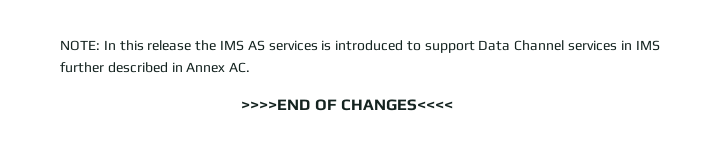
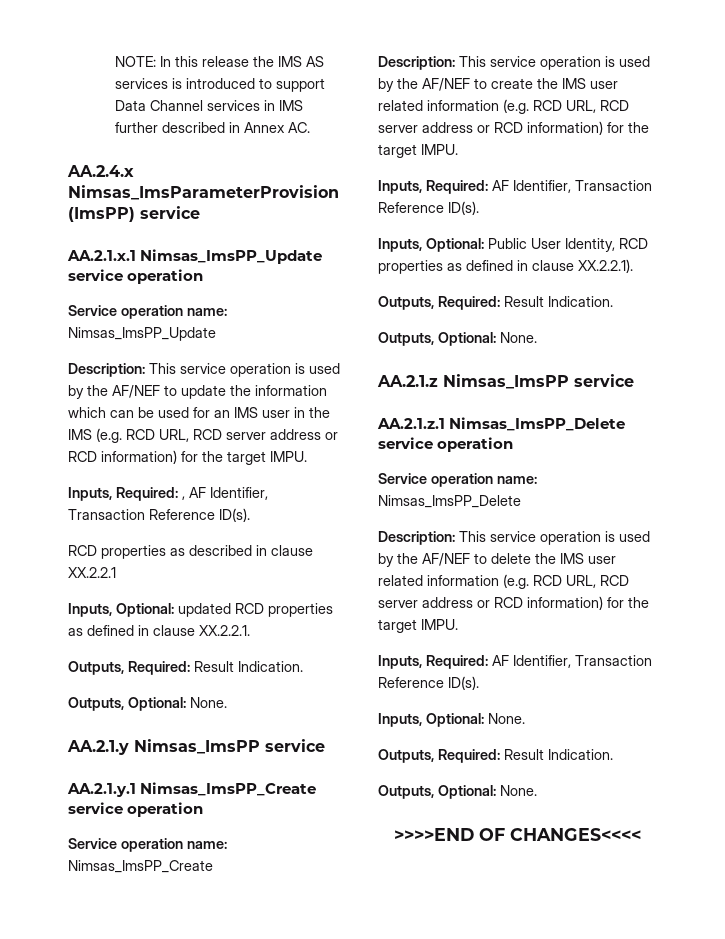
+ AA.2.4.x Nimsas_ImsParameterProvision (ImsPP) service
+ AA.2.1.x.1 Nimsas_ImsPP_Update service operation
+ Service operation name: Nimsas_ImsPP_Update
+ Description: This service operation is used by the AF/NEF to update the information which can be used for an IMS user in the IMS (e.g. RCD URL, RCD server address or RCD information) for the target IMPU.
+ Inputs, Required: , AF Identifier, Transaction Reference ID(s).
+ RCD properties as described in clause XX.2.2.1
+ Inputs, Optional: updated RCD properties as defined in clause XX.2.2.1.
+ Outputs, Required: Result Indication.
+ Outputs, Optional: None.
+ AA.2.1.y Nimsas_ImsPP service
+ AA.2.1.y.1 Nimsas_ImsPP_Create service operation
+ Service operation name: Nimsas_ImsPP_Create
+ Description: This service operation is used by the AF/NEF to create the IMS user related information (e.g. RCD URL, RCD server address or RCD information) for the target IMPU.
+ Inputs, Required: AF Identifier, Transaction Reference ID(s).
+ Inputs, Optional: Public User Identity, RCD properties as defined in clause XX.2.2.1).
+ Outputs, Required: Result Indication.
+ Outputs, Optional: None.
+ AA.2.1.z Nimsas_ImsPP service
+ AA.2.1.z.1 Nimsas_ImsPP_Delete service operation
+ Service operation name: Nimsas_ImsPP_Delete
+ Description: This service operation is used by the AF/NEF to delete the IMS user related information (e.g. RCD URL, RCD server address or RCD information) for the target IMPU.
+ Inputs, Required: AF Identifier, Transaction Reference ID(s).
+ Inputs, Optional: None.
+ Outputs, Required: Result Indication.
+ Outputs, Optional: None.

